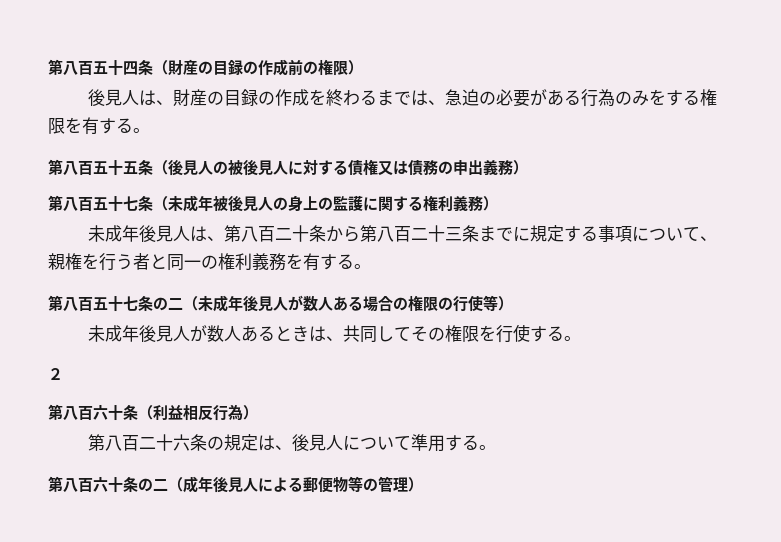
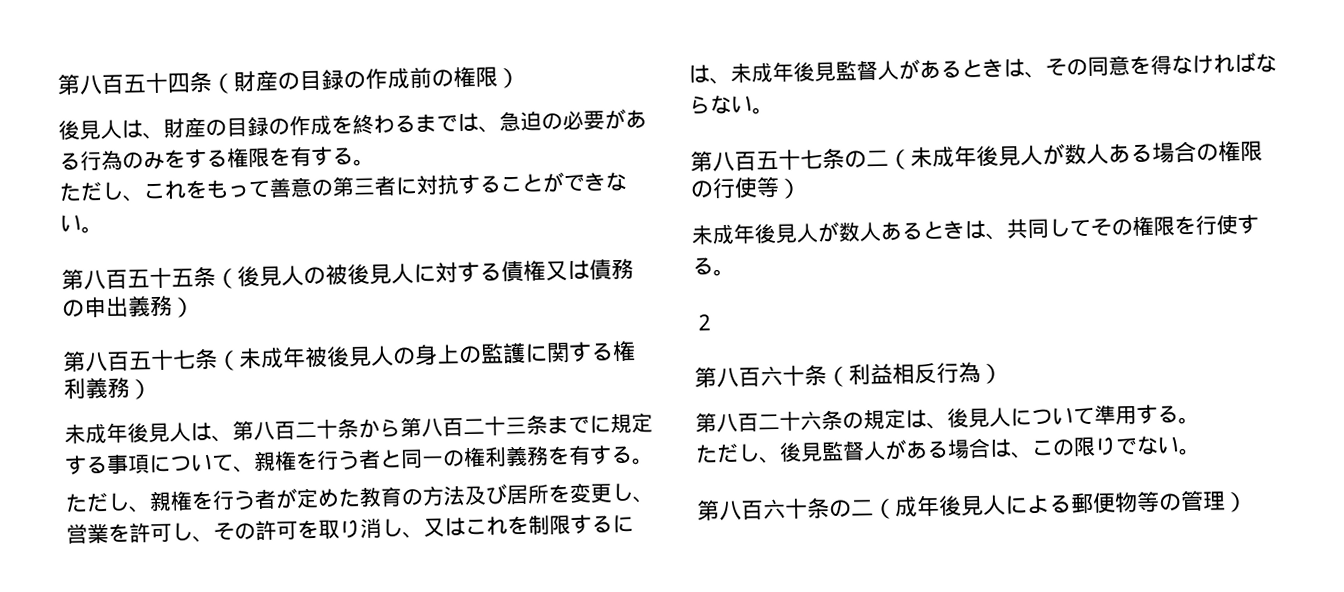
+ ただし、これをもって善意の第三者に対抗することができない。
+ ただし、親権を行う者が定めた教育の方法及び居所を変更し、営業を許可し、その許可を取り消し、又はこれを制限するには、未成年後見監督人があるときは、その同意を得なければならない。
+ ただし、後見監督人がある場合は、この限りでない。

